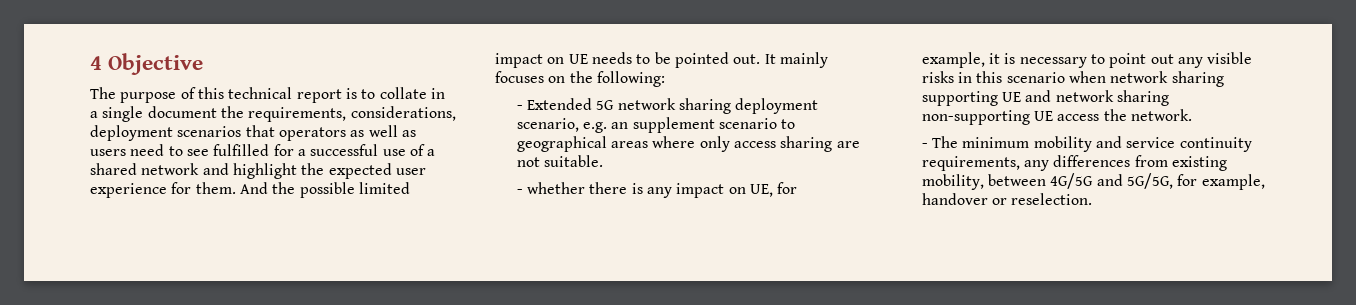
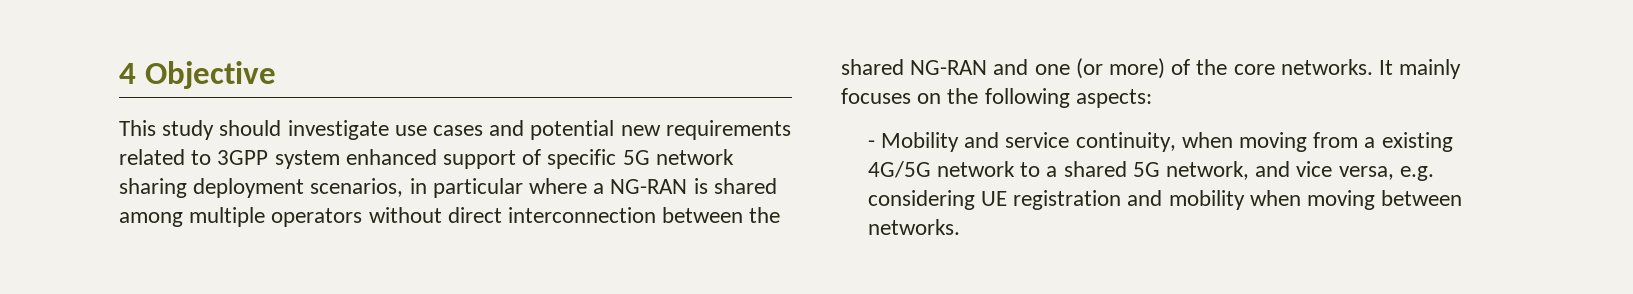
- The purpose of this technical report is to collate in a single document the requirements, considerations, deployment scenarios that operators as well as users need to see fulfilled for a successful use of a shared network and highlight the expected user experience for them. And the possible limited impact on UE needs to be pointed out.
+ This study should investigate use cases and potential new requirements related to 3GPP system enhanced support of specific 5G network sharing deployment scenarios, in particular where a NG-RAN is shared among multiple operators without direct interconnection between the shared NG-RAN and one (or more) of the core networks.
- It mainly focuses on the following:
- - Extended 5G network sharing deployment scenario, e.g. an supplement scenario to geographical areas where only access sharing are not suitable.
- - whether there is any impact on UE, for example, it is necessary to point out any visible risks in this scenario when network sharing supporting UE and network sharing non-supporting UE access the network.
- - The minimum mobility and service continuity requirements, any differences from existing mobility, between 4G/5G and 5G/5G, for example, handover or reselection.
+ It mainly focuses on the following aspects:
+ - Mobility and service continuity, when moving from a existing 4G/5G network to a shared 5G network, and vice versa, e.g. considering UE registration and mobility when moving between networks.

